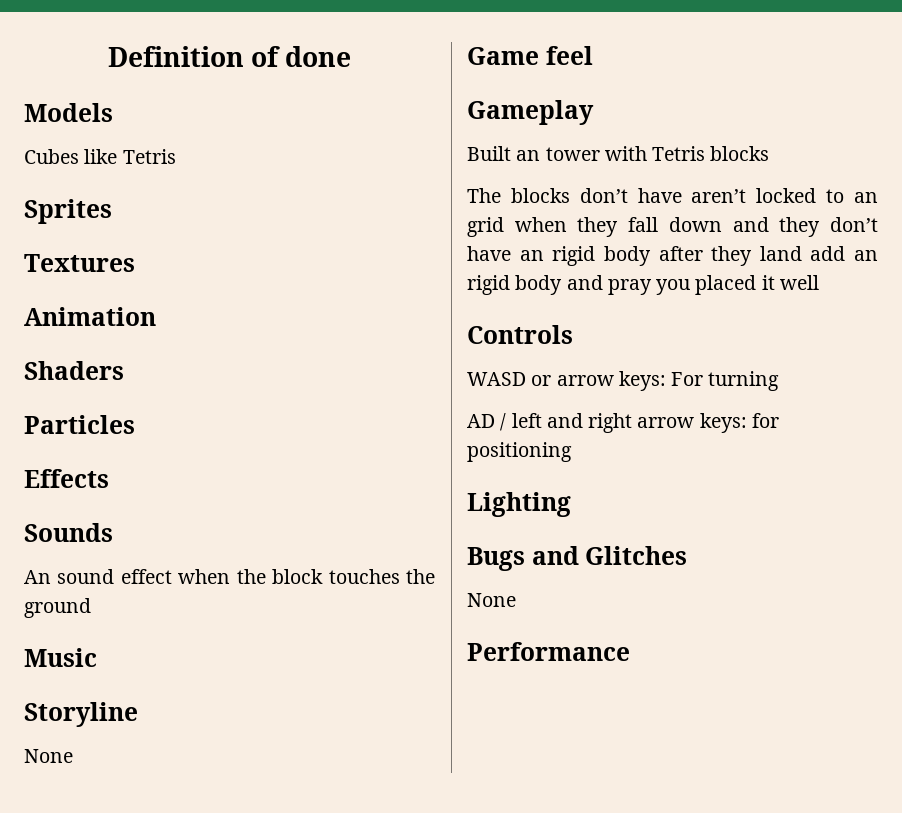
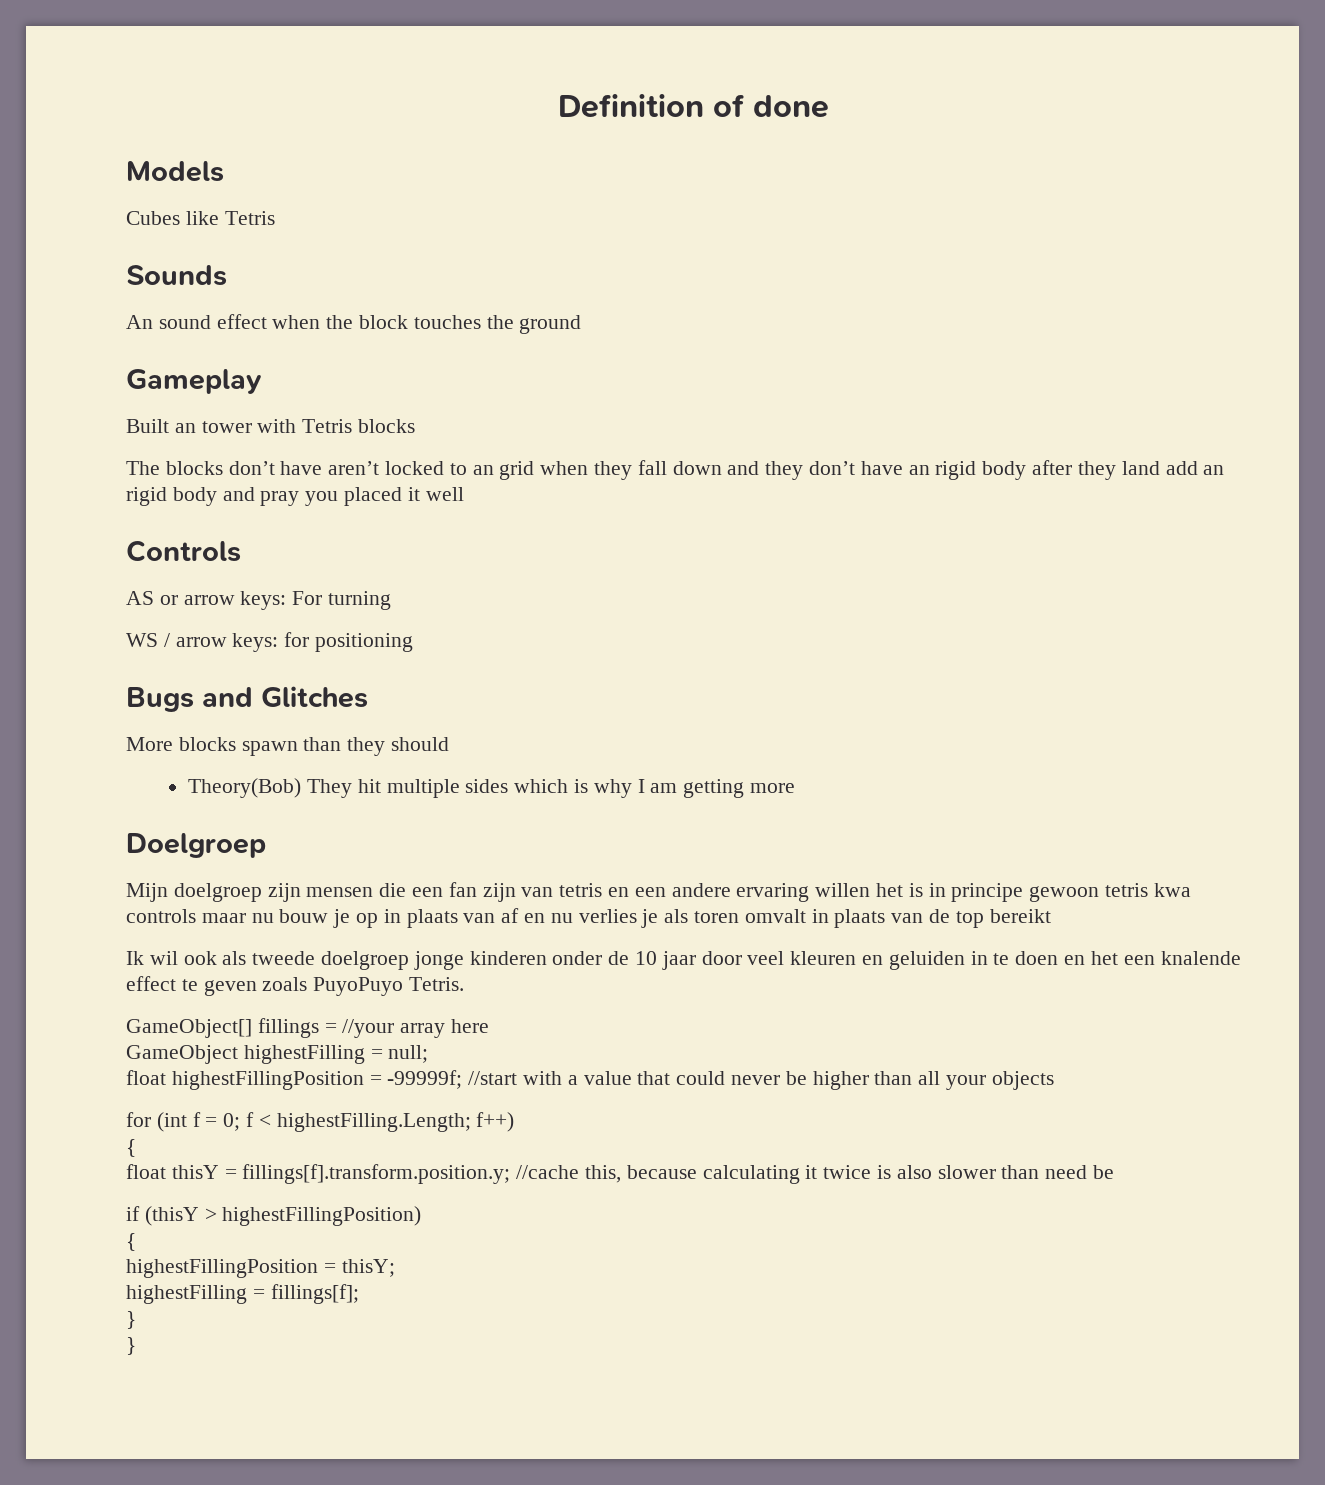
- Sprites
- Textures
- Animation
- Shaders
- Particles
- Effects
- Music
- Storyline
- None
- Game feel
- WASD or arrow keys: For turning
+ AS or arrow keys: For turning
- AD / left and right arrow keys: for positioning
+ WS / arrow keys: for positioning
- Lighting
  Bugs and Glitches
- None
- Performance
+ More blocks spawn than they should
+ Theory(Bob) They hit multiple sides which is why I am getting more
+ Doelgroep
+ Mijn doelgroep zijn mensen die een fan zijn van tetris en een andere ervaring willen het is in principe gewoon tetris kwa controls maar nu bouw je op in plaats van af en nu verlies je als toren omvalt in plaats van de top bereikt
+ Ik wil ook als tweede doelgroep jonge kinderen onder de 10 jaar door veel kleuren en geluiden in te doen en het een knalende effect te geven zoals PuyoPuyo Tetris.
+ GameObject[] fillings = //your array here
+ GameObject highestFilling = null;
+ float highestFillingPosition = -99999f; //start with a value that could never be higher than all your objects
+ for (int f = 0; f < highestFilling.Length; f++)
+ {
+ float thisY = fillings[f].transform.position.y; //cache this, because calculating it twice is also slower than need be
+ if (thisY > highestFillingPosition)
+ {
+ highestFillingPosition = thisY;
+ highestFilling = fillings[f];
+ }
+ }

